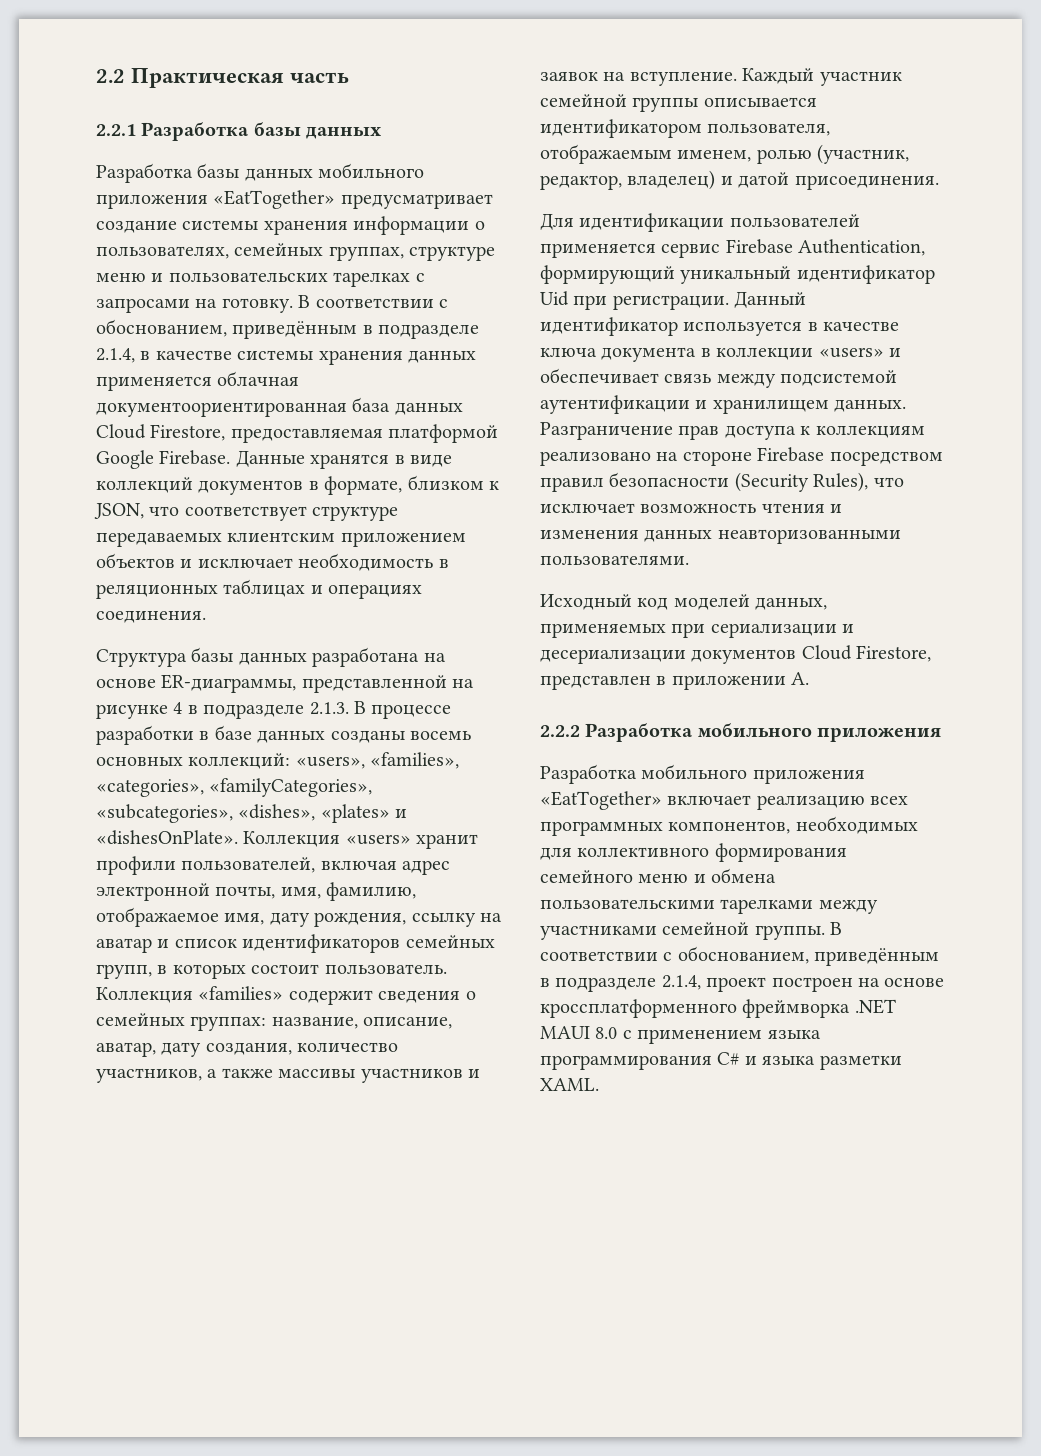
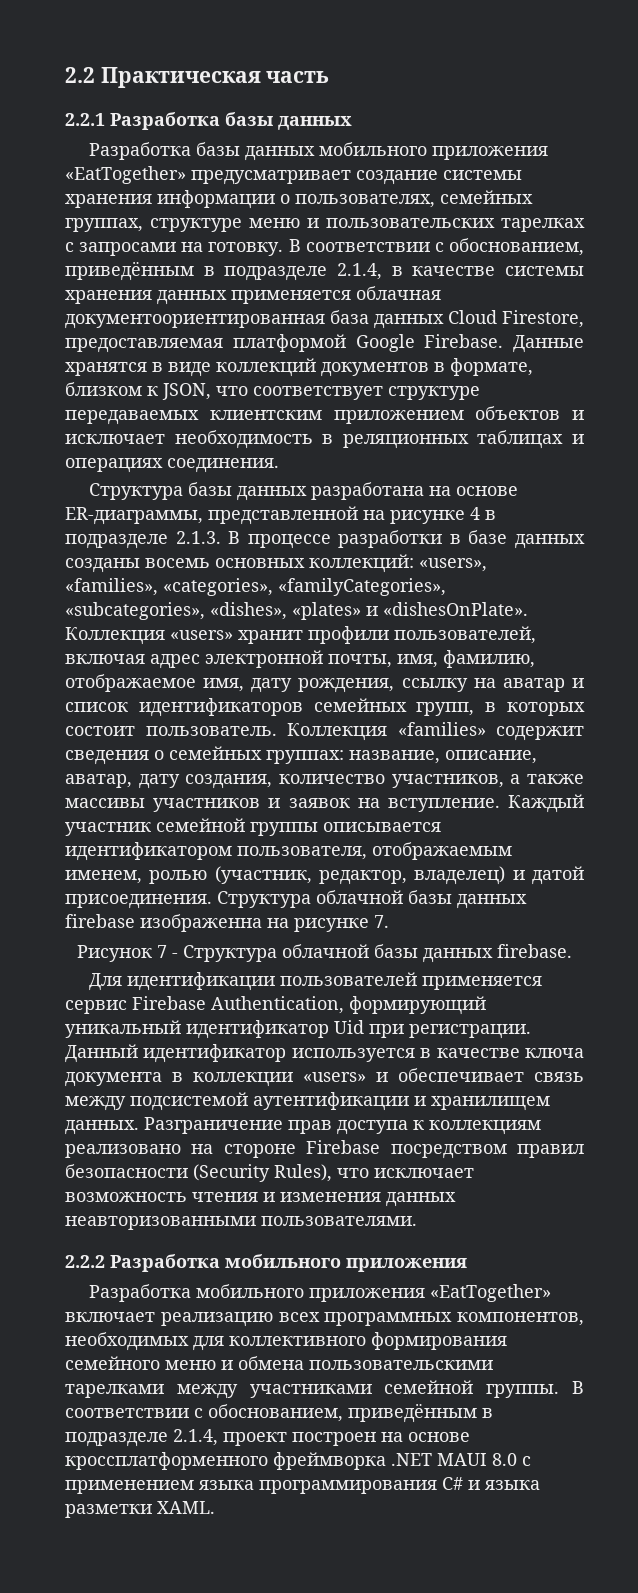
+ Структура облачной базы данных firebase изображенна на рисунке 7.
+ Рисунок 7 - Структура облачной базы данных firebase.
- Исходный код моделей данных, применяемых при сериализации и десериализации документов Cloud Firestore, представлен в приложении А.

